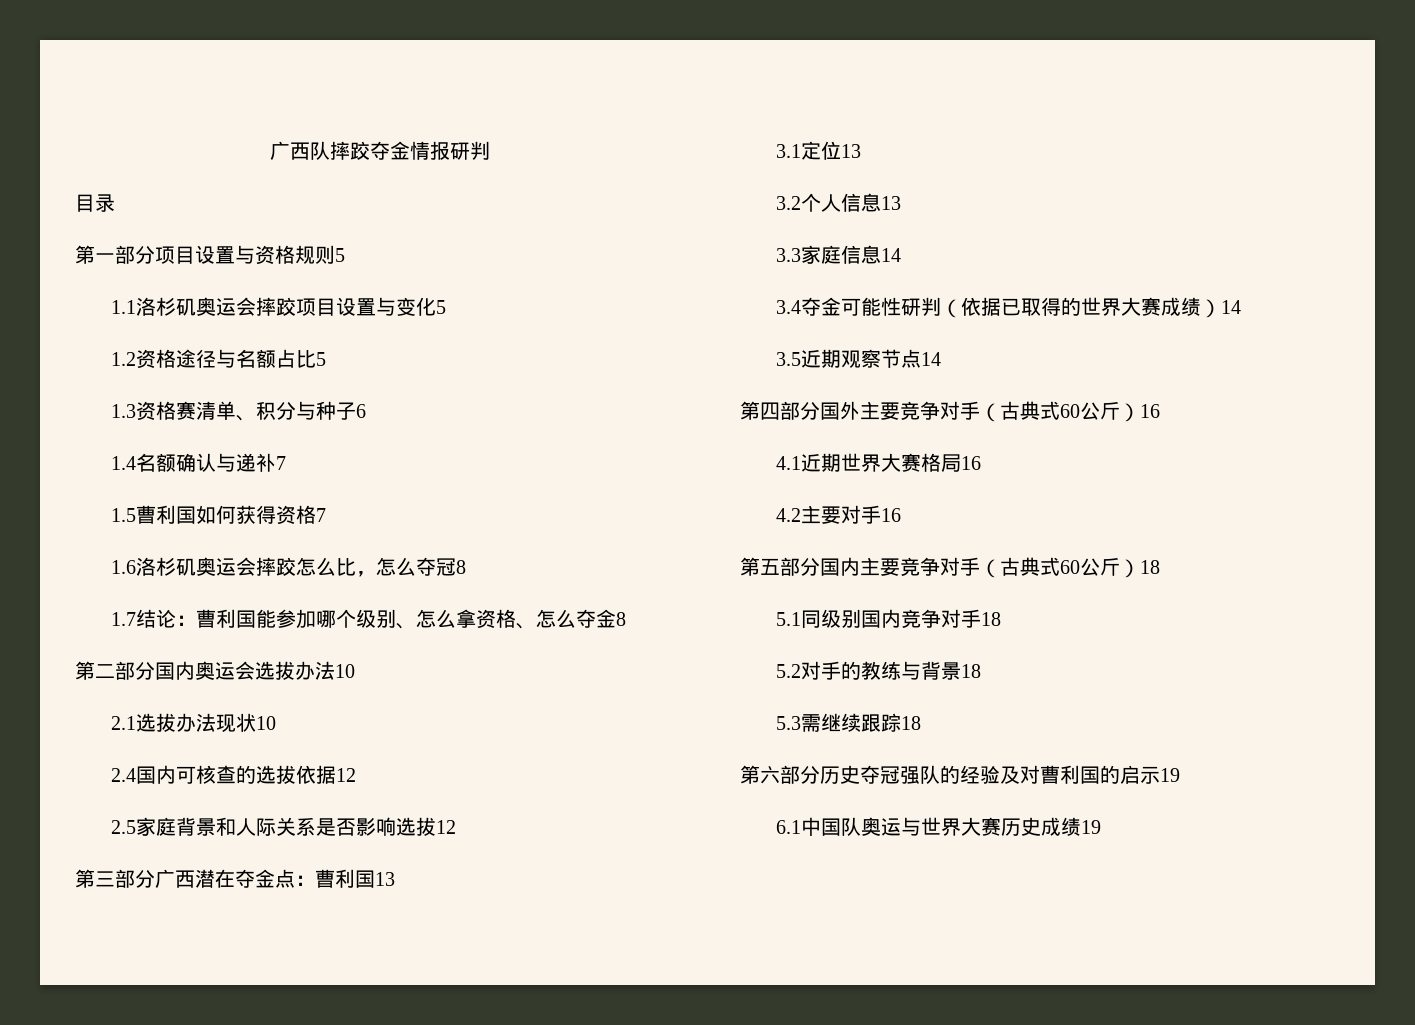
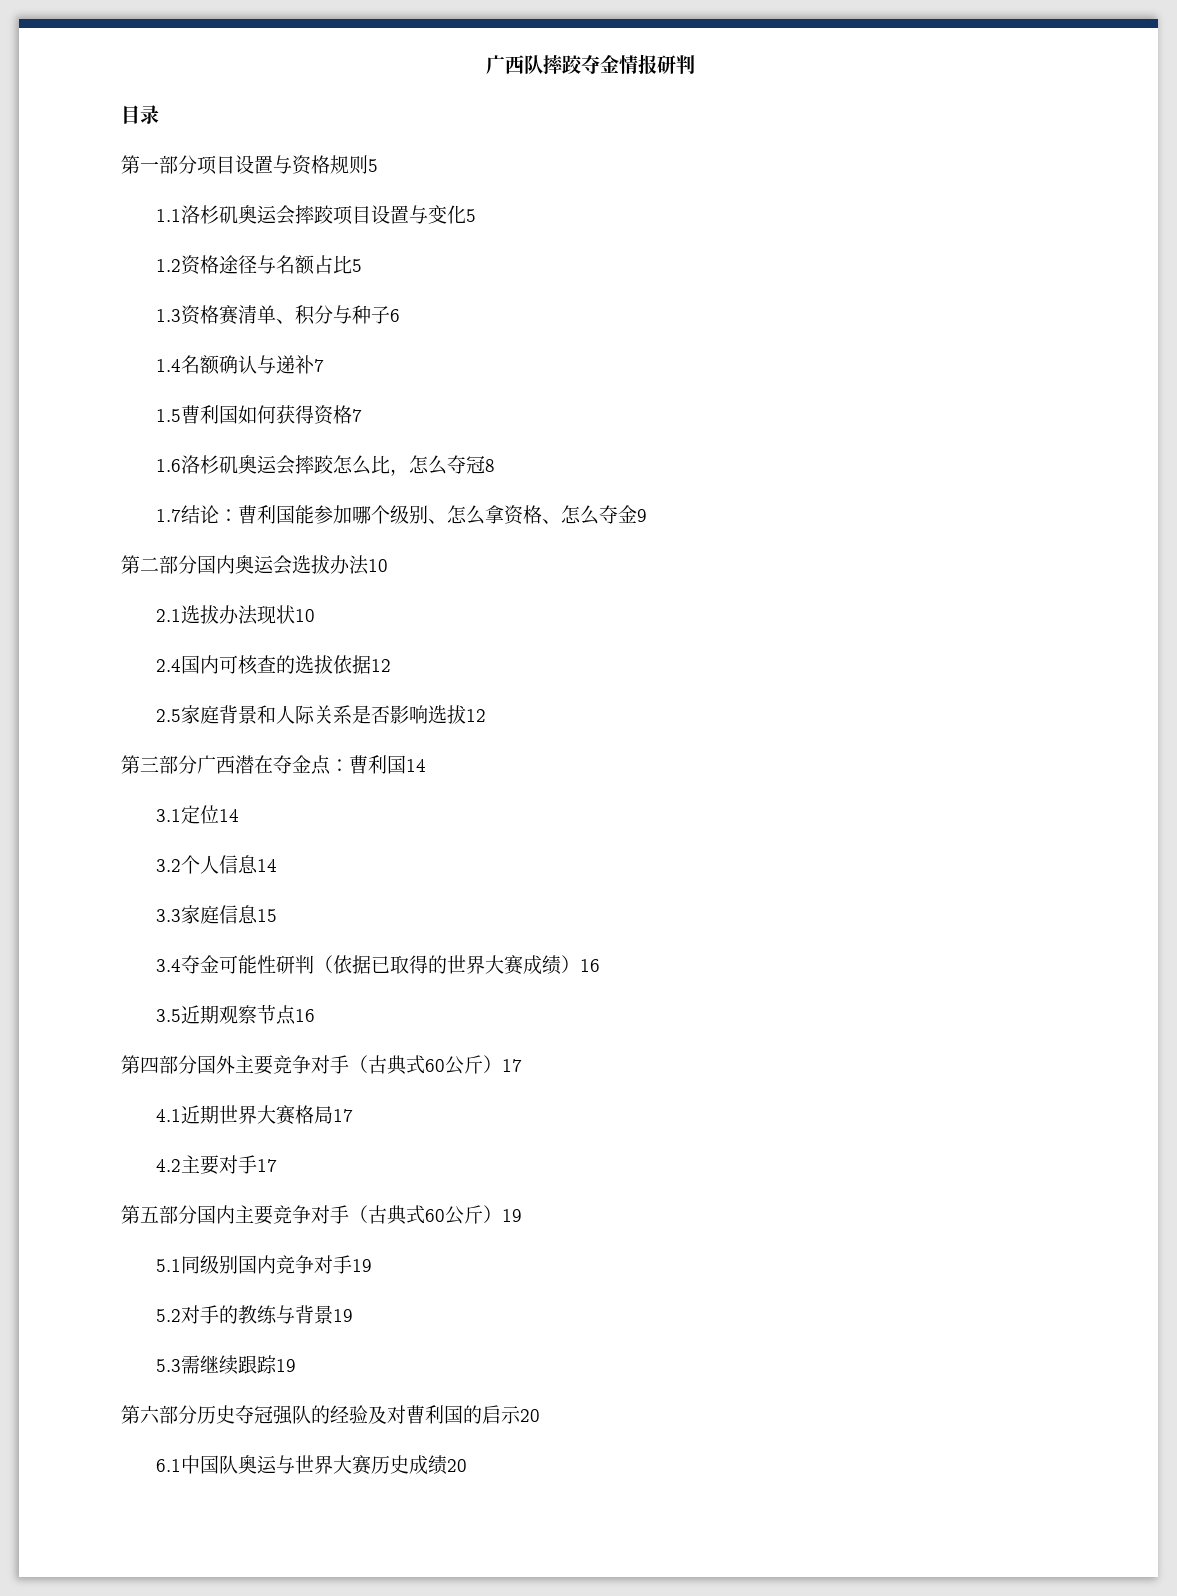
- 1.7结论：曹利国能参加哪个级别、怎么拿资格、怎么夺金8
+ 1.7结论：曹利国能参加哪个级别、怎么拿资格、怎么夺金9
- 第三部分广西潜在夺金点：曹利国13
+ 第三部分广西潜在夺金点：曹利国14
- 3.1定位13
+ 3.1定位14
- 3.2个人信息13
+ 3.2个人信息14
- 3.3家庭信息14
+ 3.3家庭信息15
- 3.4夺金可能性研判（依据已取得的世界大赛成绩）14
+ 3.4夺金可能性研判（依据已取得的世界大赛成绩）16
- 3.5近期观察节点14
+ 3.5近期观察节点16
- 第四部分国外主要竞争对手（古典式60公斤）16
+ 第四部分国外主要竞争对手（古典式60公斤）17
- 4.1近期世界大赛格局16
+ 4.1近期世界大赛格局17
- 4.2主要对手16
+ 4.2主要对手17
- 第五部分国内主要竞争对手（古典式60公斤）18
+ 第五部分国内主要竞争对手（古典式60公斤）19
- 5.1同级别国内竞争对手18
+ 5.1同级别国内竞争对手19
- 5.2对手的教练与背景18
+ 5.2对手的教练与背景19
- 5.3需继续跟踪18
+ 5.3需继续跟踪19
- 第六部分历史夺冠强队的经验及对曹利国的启示19
+ 第六部分历史夺冠强队的经验及对曹利国的启示20
- 6.1中国队奥运与世界大赛历史成绩19
+ 6.1中国队奥运与世界大赛历史成绩20

